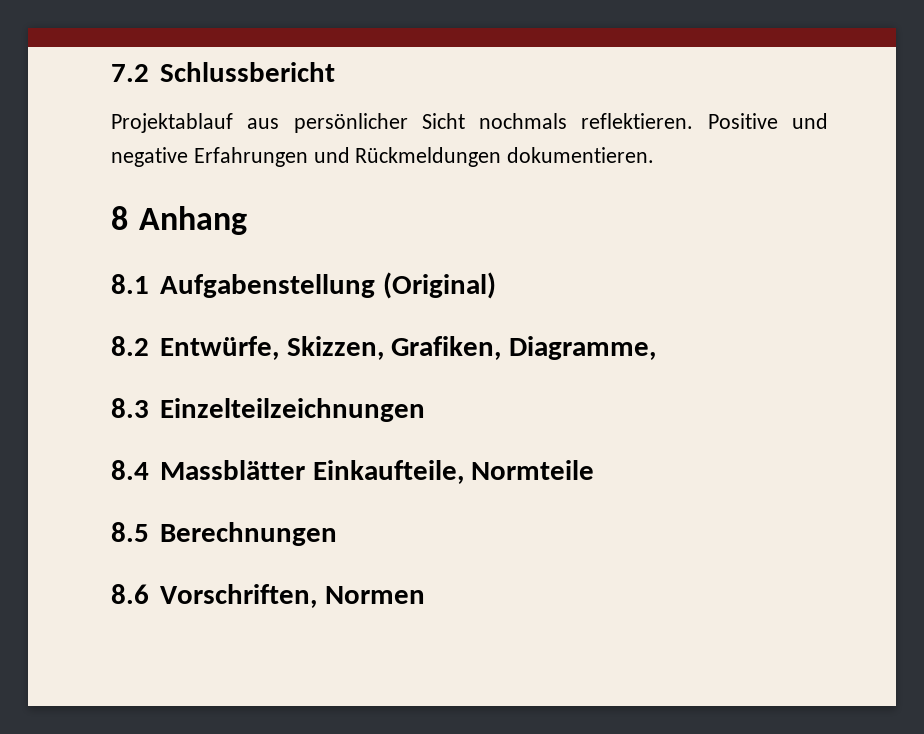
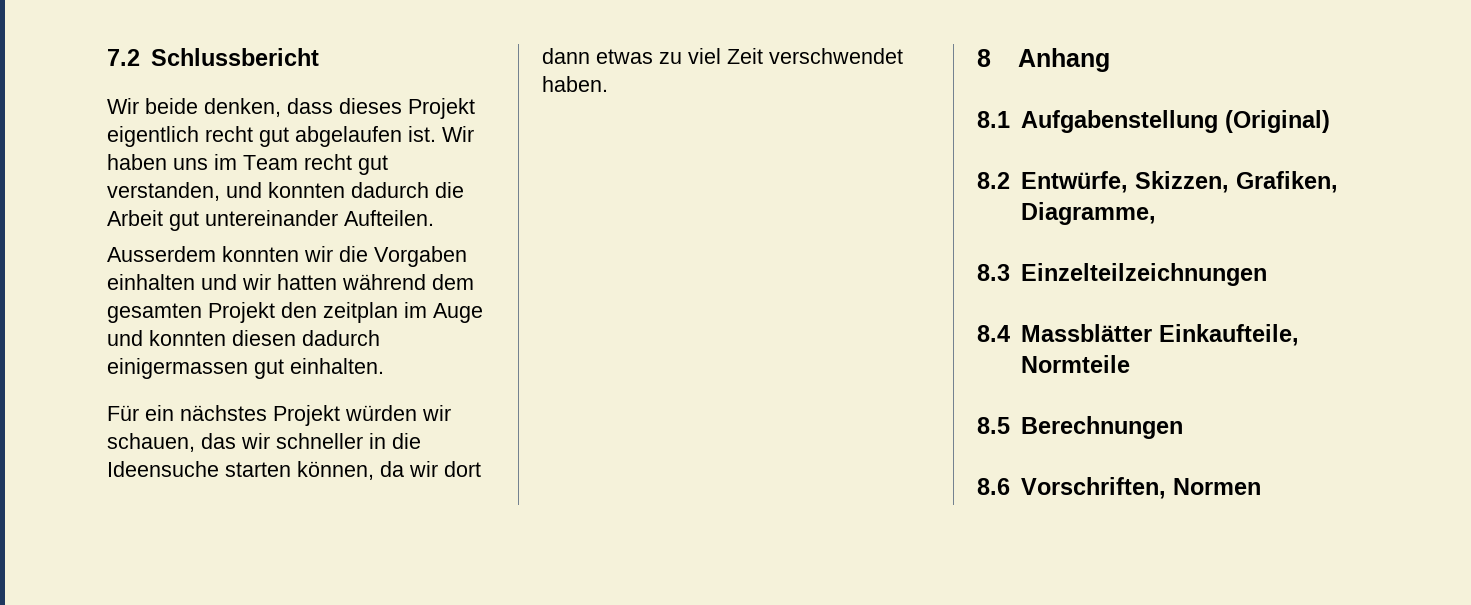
- Projektablauf aus persönlicher Sicht nochmals reflektieren. Positive und negative Erfahrungen und Rückmeldungen dokumentieren.
+ Wir beide denken, dass dieses Projekt eigentlich recht gut abgelaufen ist. Wir haben uns im Team recht gut verstanden, und konnten dadurch die Arbeit gut untereinander Aufteilen.
+ Ausserdem konnten wir die Vorgaben einhalten und wir hatten während dem gesamten Projekt den zeitplan im Auge und konnten diesen dadurch einigermassen gut einhalten.
+ Für ein nächstes Projekt würden wir schauen, das wir schneller in die Ideensuche starten können, da wir dort dann etwas zu viel Zeit verschwendet haben.

